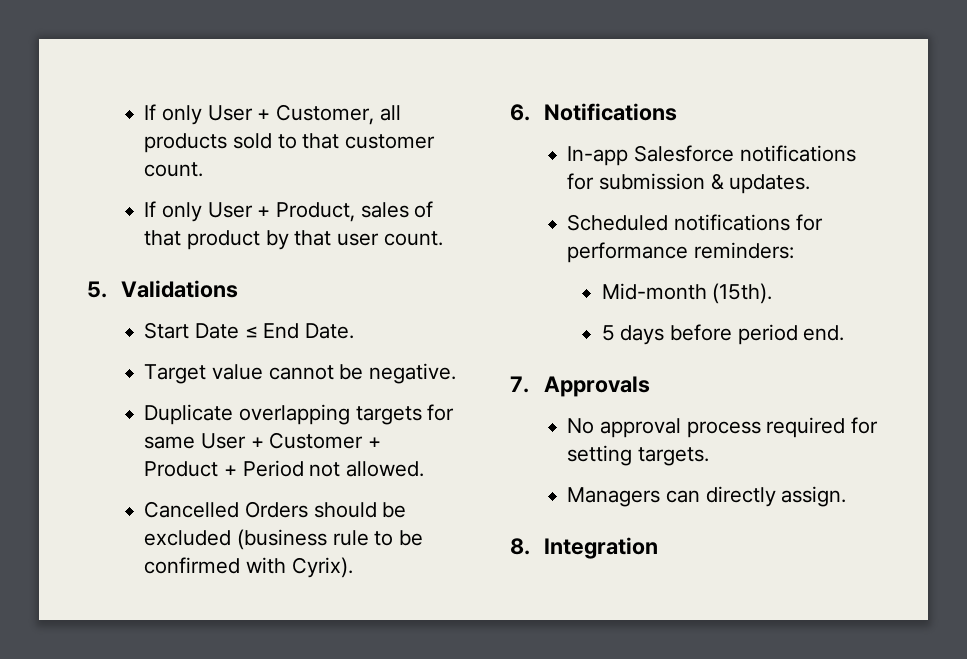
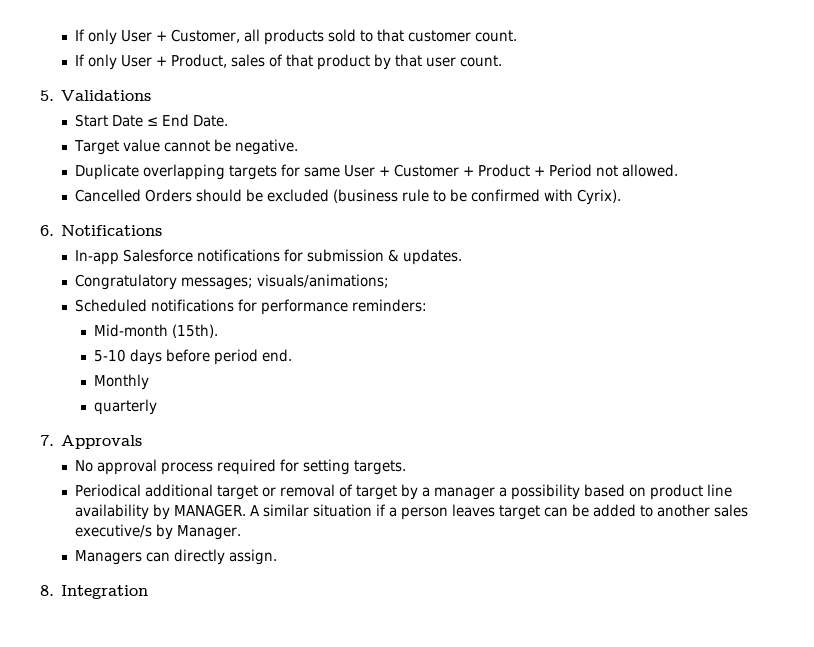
+ Congratulatory messages; visuals/animations;
- 5 days before period end.
+ 5-10 days before period end.
+ Monthly
+ quarterly
+ Periodical additional target or removal of target by a manager a possibility based on product line availability by MANAGER. A similar situation if a person leaves target can be added to another sales executive/s by Manager.

